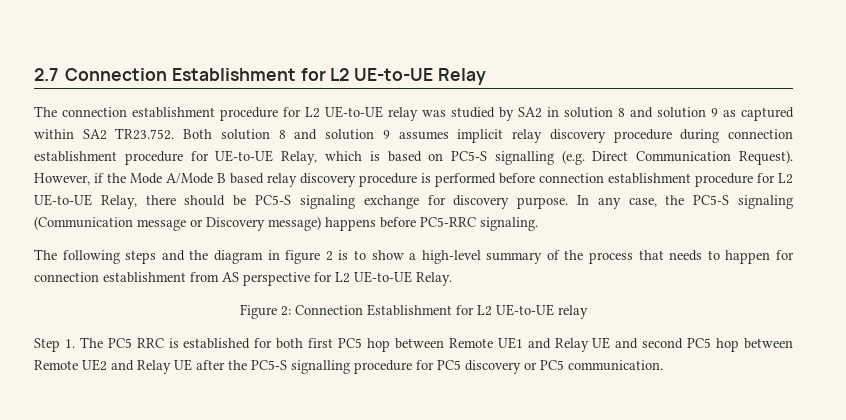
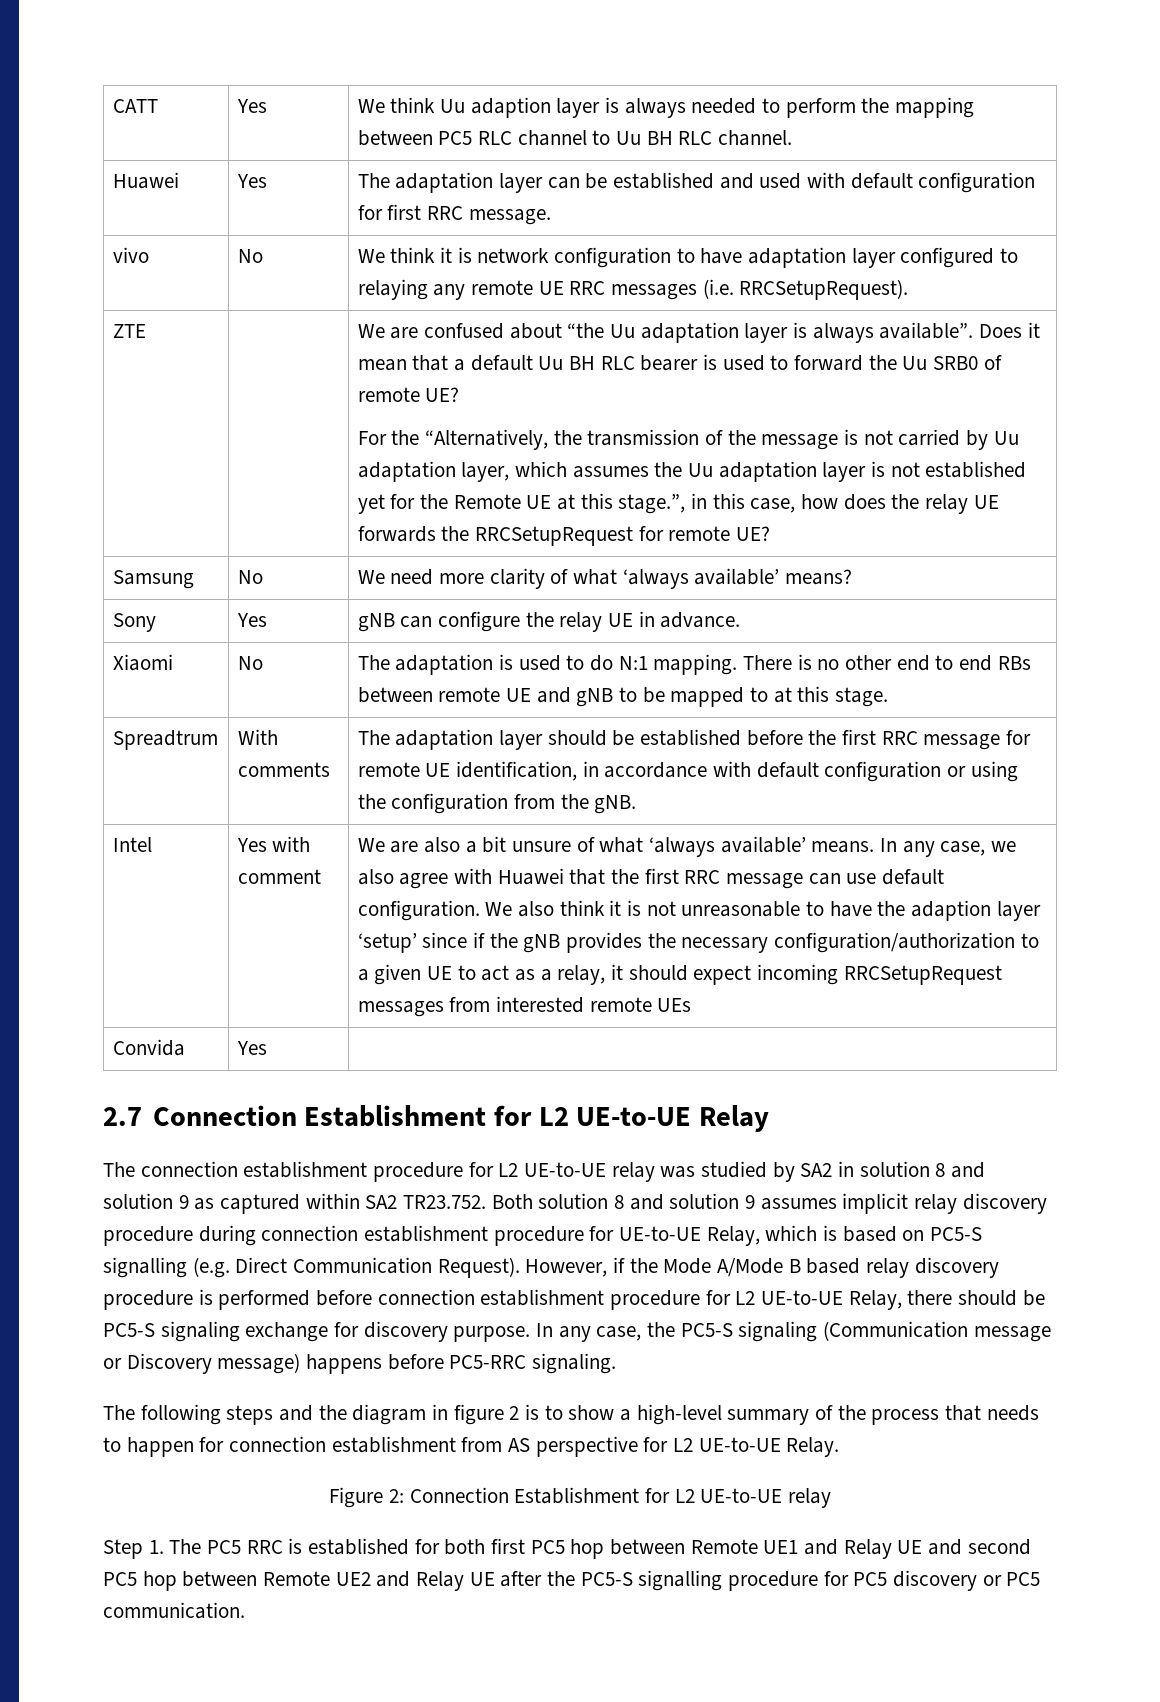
+ CATT | Yes | We think Uu adaption layer is always needed to perform the mapping between PC5 RLC channel to Uu BH RLC channel.
+ Huawei | Yes | The adaptation layer can be established and used with default configuration for first RRC message.
+ vivo | No | We think it is network configuration to have adaptation layer configured to relaying any remote UE RRC messages (i.e. RRCSetupRequest).
+ ZTE | | We are confused about “the Uu adaptation layer is always available”. Does it mean that a default Uu BH RLC bearer is used to forward the Uu SRB0 of remote UE?
+ For the “Alternatively, the transmission of the message is not carried by Uu adaptation layer, which assumes the Uu adaptation layer is not established yet for the Remote UE at this stage.”, in this case, how does the relay UE forwards the RRCSetupRequest for remote UE?
+ Samsung | No | We need more clarity of what ‘always available’ means?
+ Sony | Yes | gNB can configure the relay UE in advance.
+ Xiaomi | No | The adaptation is used to do N:1 mapping. There is no other end to end RBs between remote UE and gNB to be mapped to at this stage.
+ Spreadtrum | With comments | The adaptation layer should be established before the first RRC message for remote UE identification, in accordance with default configuration or using the configuration from the gNB.
+ Intel | Yes with comment | We are also a bit unsure of what ‘always available’ means. In any case, we also agree with Huawei that the first RRC message can use default configuration. We also think it is not unreasonable to have the adaption layer ‘setup’ since if the gNB provides the necessary configuration/authorization to a given UE to act as a relay, it should expect incoming RRCSetupRequest messages from interested remote UEs
+ Convida | Yes |

